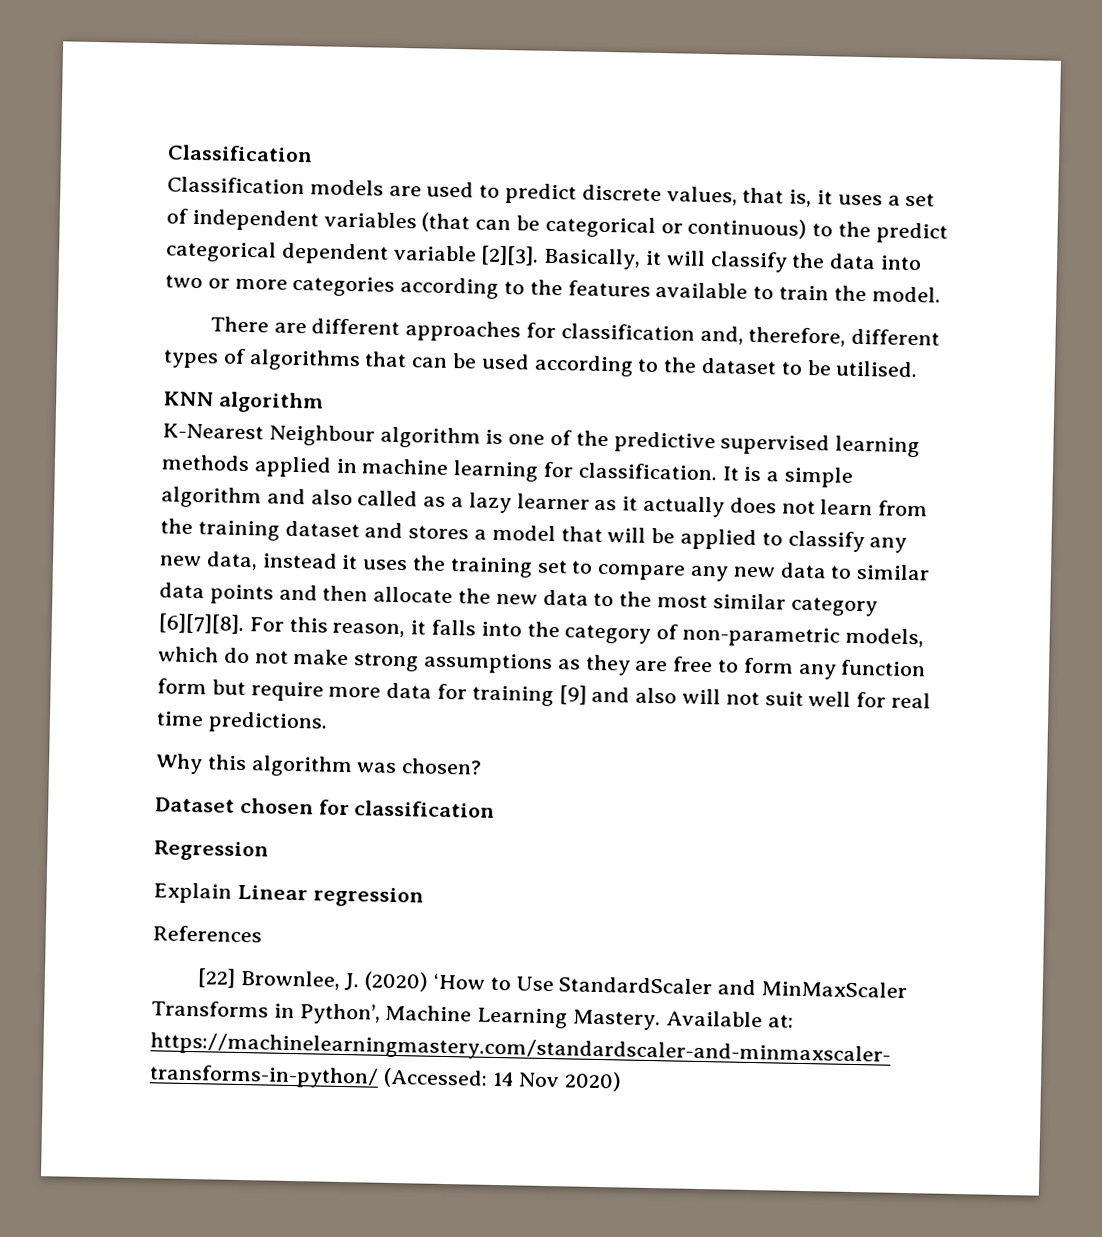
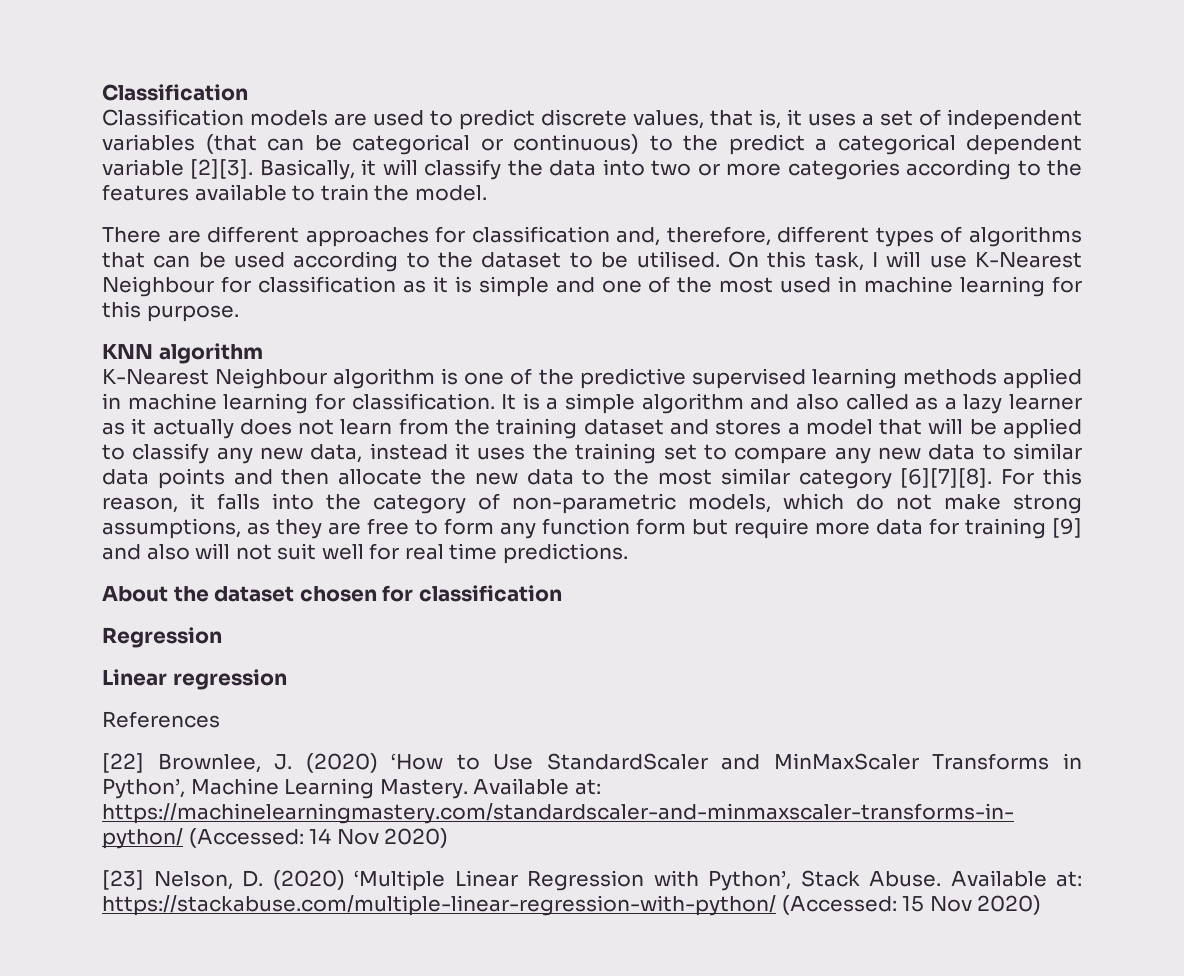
- Classification models are used to predict discrete values, that is, it uses a set of independent variables (that can be categorical or continuous) to the predict categorical dependent variable [2][3].
+ Classification models are used to predict discrete values, that is, it uses a set of independent variables (that can be categorical or continuous) to the predict a categorical dependent variable [2][3].
+ On this task, I will use K-Nearest Neighbour for classification as it is simple and one of the most used in machine learning for this purpose.
- For this reason, it falls into the category of non-parametric models, which do not make strong assumptions as they are free to form any function form but require more data for training [9] and also will not suit well for real time predictions.
+ For this reason, it falls into the category of non-parametric models, which do not make strong assumptions, as they are free to form any function form but require more data for training [9] and also will not suit well for real time predictions.
- Why this algorithm was chosen?
- Dataset chosen for classification
+ About the dataset chosen for classification
- Explain Linear regression
+ Linear regression
+ [23] Nelson, D. (2020) ‘Multiple Linear Regression with Python’, Stack Abuse. Available at: https://stackabuse.com/multiple-linear-regression-with-python/ (Accessed: 15 Nov 2020)

